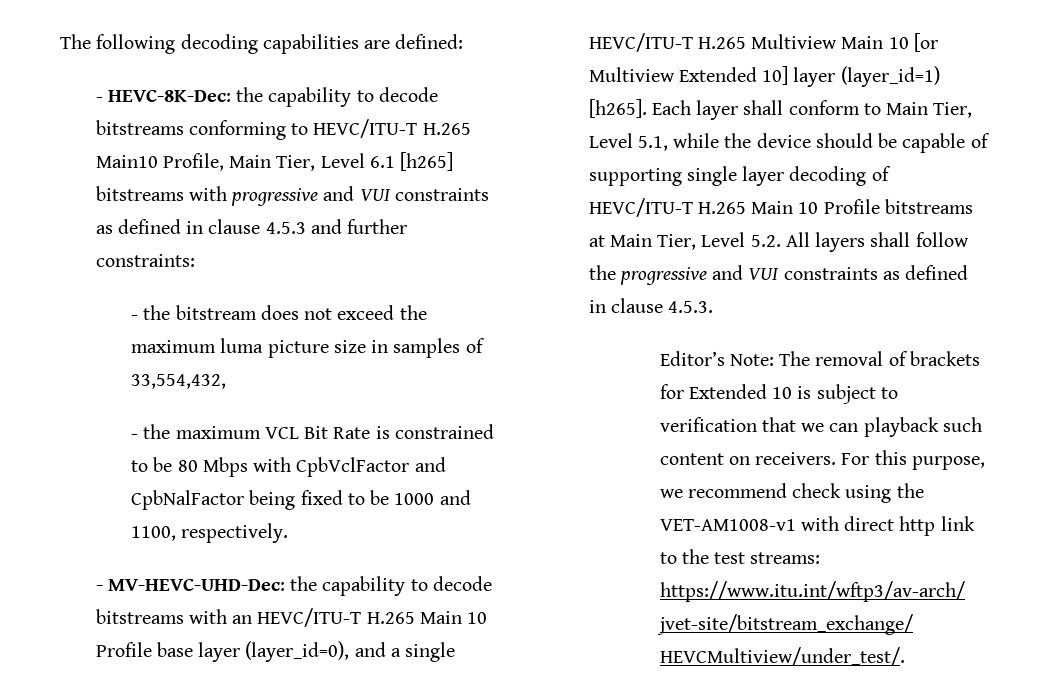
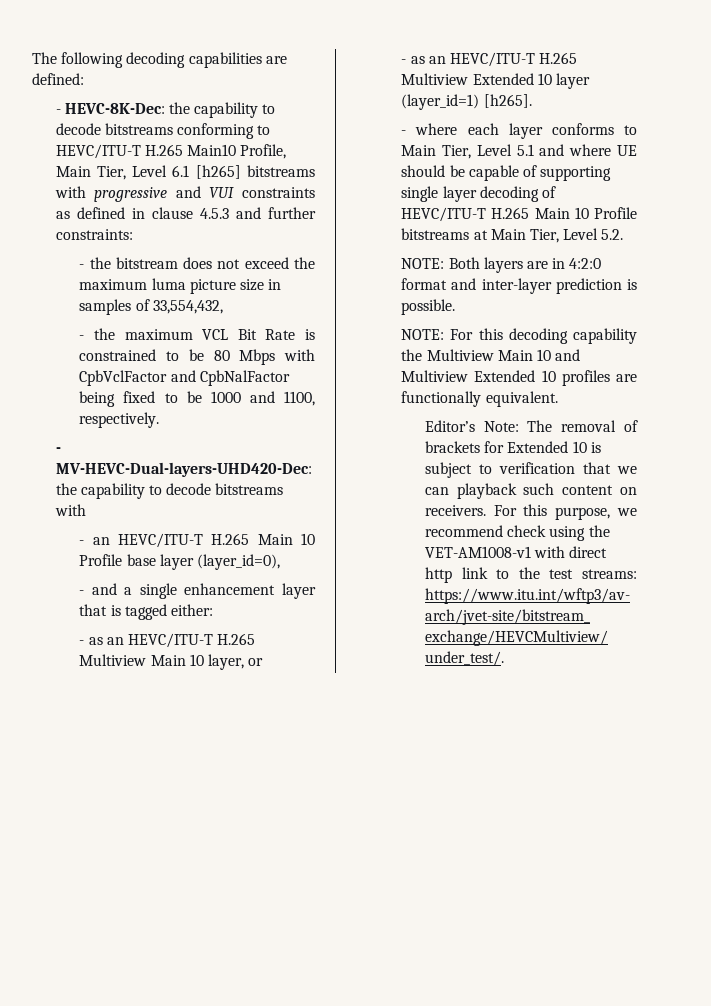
- - MV-HEVC-UHD-Dec: the capability to decode bitstreams with an HEVC/ITU-T H.265 Main 10 Profile base layer (layer_id=0), and a single HEVC/ITU-T H.265 Multiview Main 10 [or Multiview Extended 10] layer (layer_id=1) [h265]. Each layer shall conform to Main Tier, Level 5.1, while the device should be capable of supporting single layer decoding of HEVC/ITU-T H.265 Main 10 Profile bitstreams at Main Tier, Level 5.2. All layers shall follow the progressive and VUI constraints as defined in clause 4.5.3.
+ - MV-HEVC-Dual-layers-UHD420-Dec: the capability to decode bitstreams with
+ - an HEVC/ITU-T H.265 Main 10 Profile base layer (layer_id=0),
+ - and a single enhancement layer that is tagged either:
+ - as an HEVC/ITU-T H.265 Multiview Main 10 layer, or
+ - as an HEVC/ITU-T H.265 Multiview Extended 10 layer (layer_id=1) [h265].
+ - where each layer conforms to Main Tier, Level 5.1 and where UE should be capable of supporting single layer decoding of HEVC/ITU-T H.265 Main 10 Profile bitstreams at Main Tier, Level 5.2.
+ NOTE: Both layers are in 4:2:0 format and inter-layer prediction is possible.
+ NOTE: For this decoding capability the Multiview Main 10 and Multiview Extended 10 profiles are functionally equivalent.

